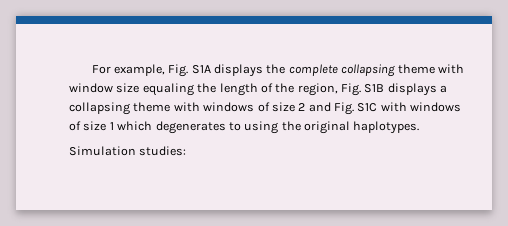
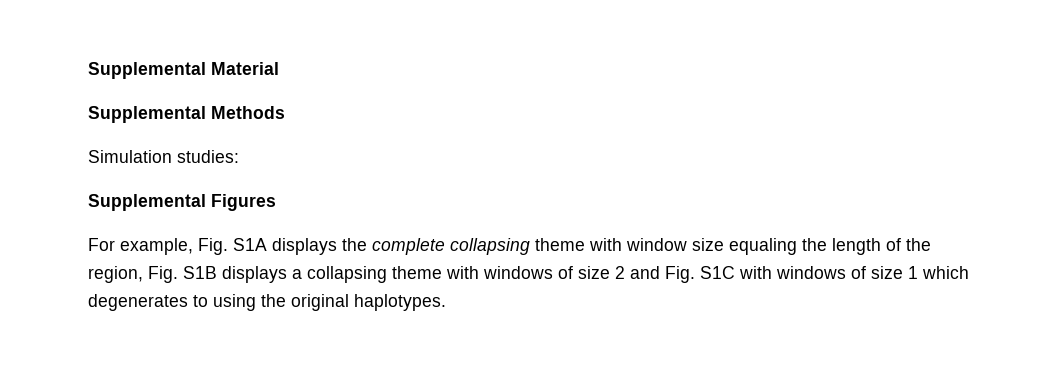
+ Supplemental Material
+ Supplemental Methods
+ Simulation studies:
+ Supplemental Figures
- Simulation studies:

